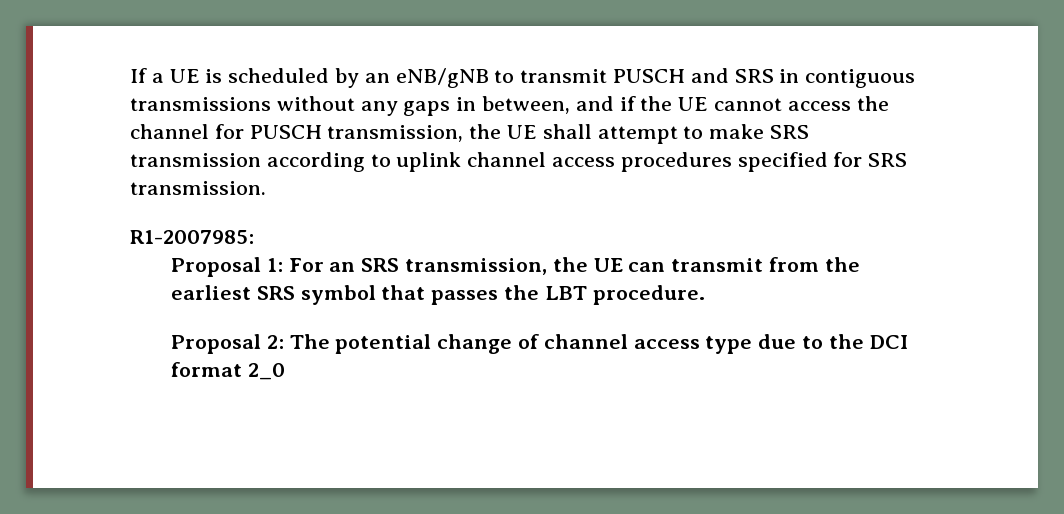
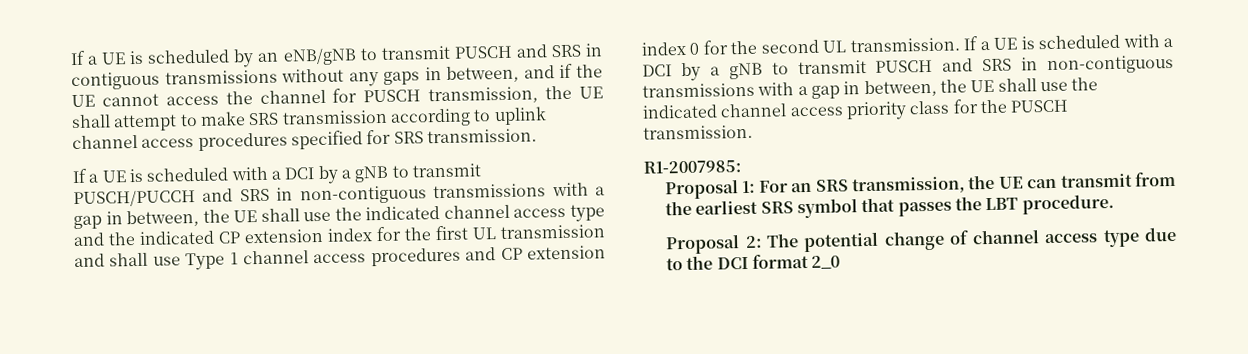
+ If a UE is scheduled with a DCI by a gNB to transmit PUSCH/PUCCH and SRS in non-contiguous transmissions with a gap in between, the UE shall use the indicated channel access type and the indicated CP extension index for the first UL transmission and shall use Type 1 channel access procedures and CP extension index 0 for the second UL transmission. If a UE is scheduled with a DCI by a gNB to transmit PUSCH and SRS in non-contiguous transmissions with a gap in between, the UE shall use the indicated channel access priority class for the PUSCH transmission.

